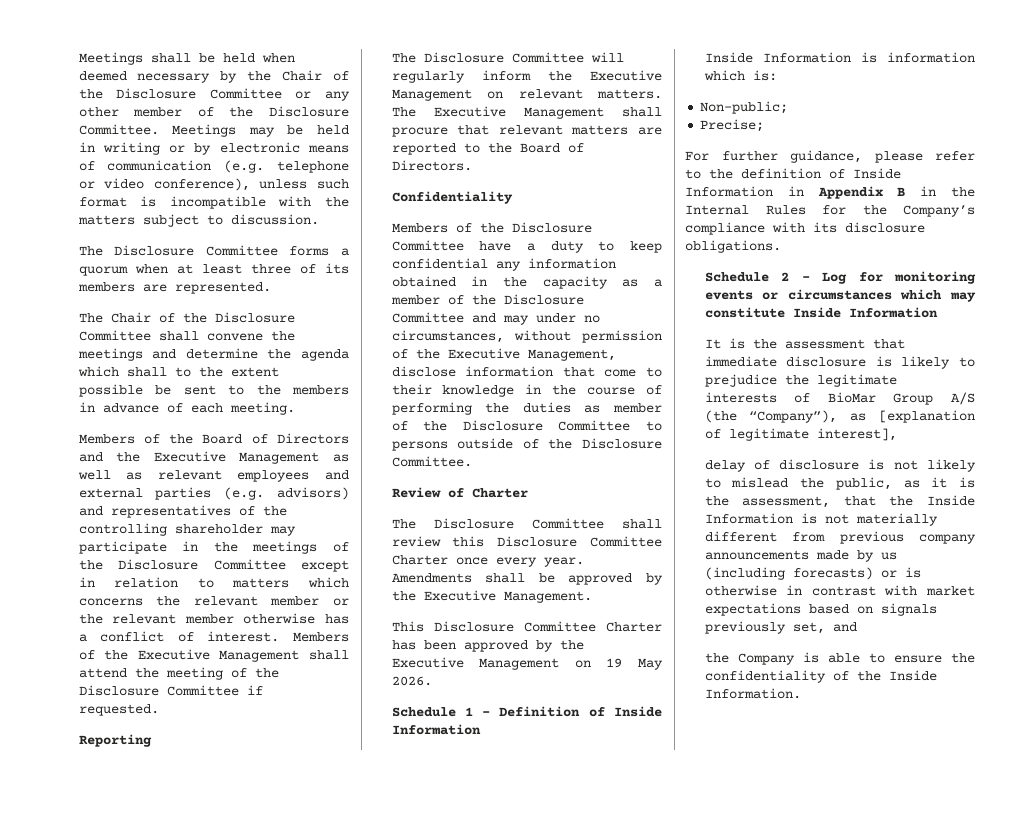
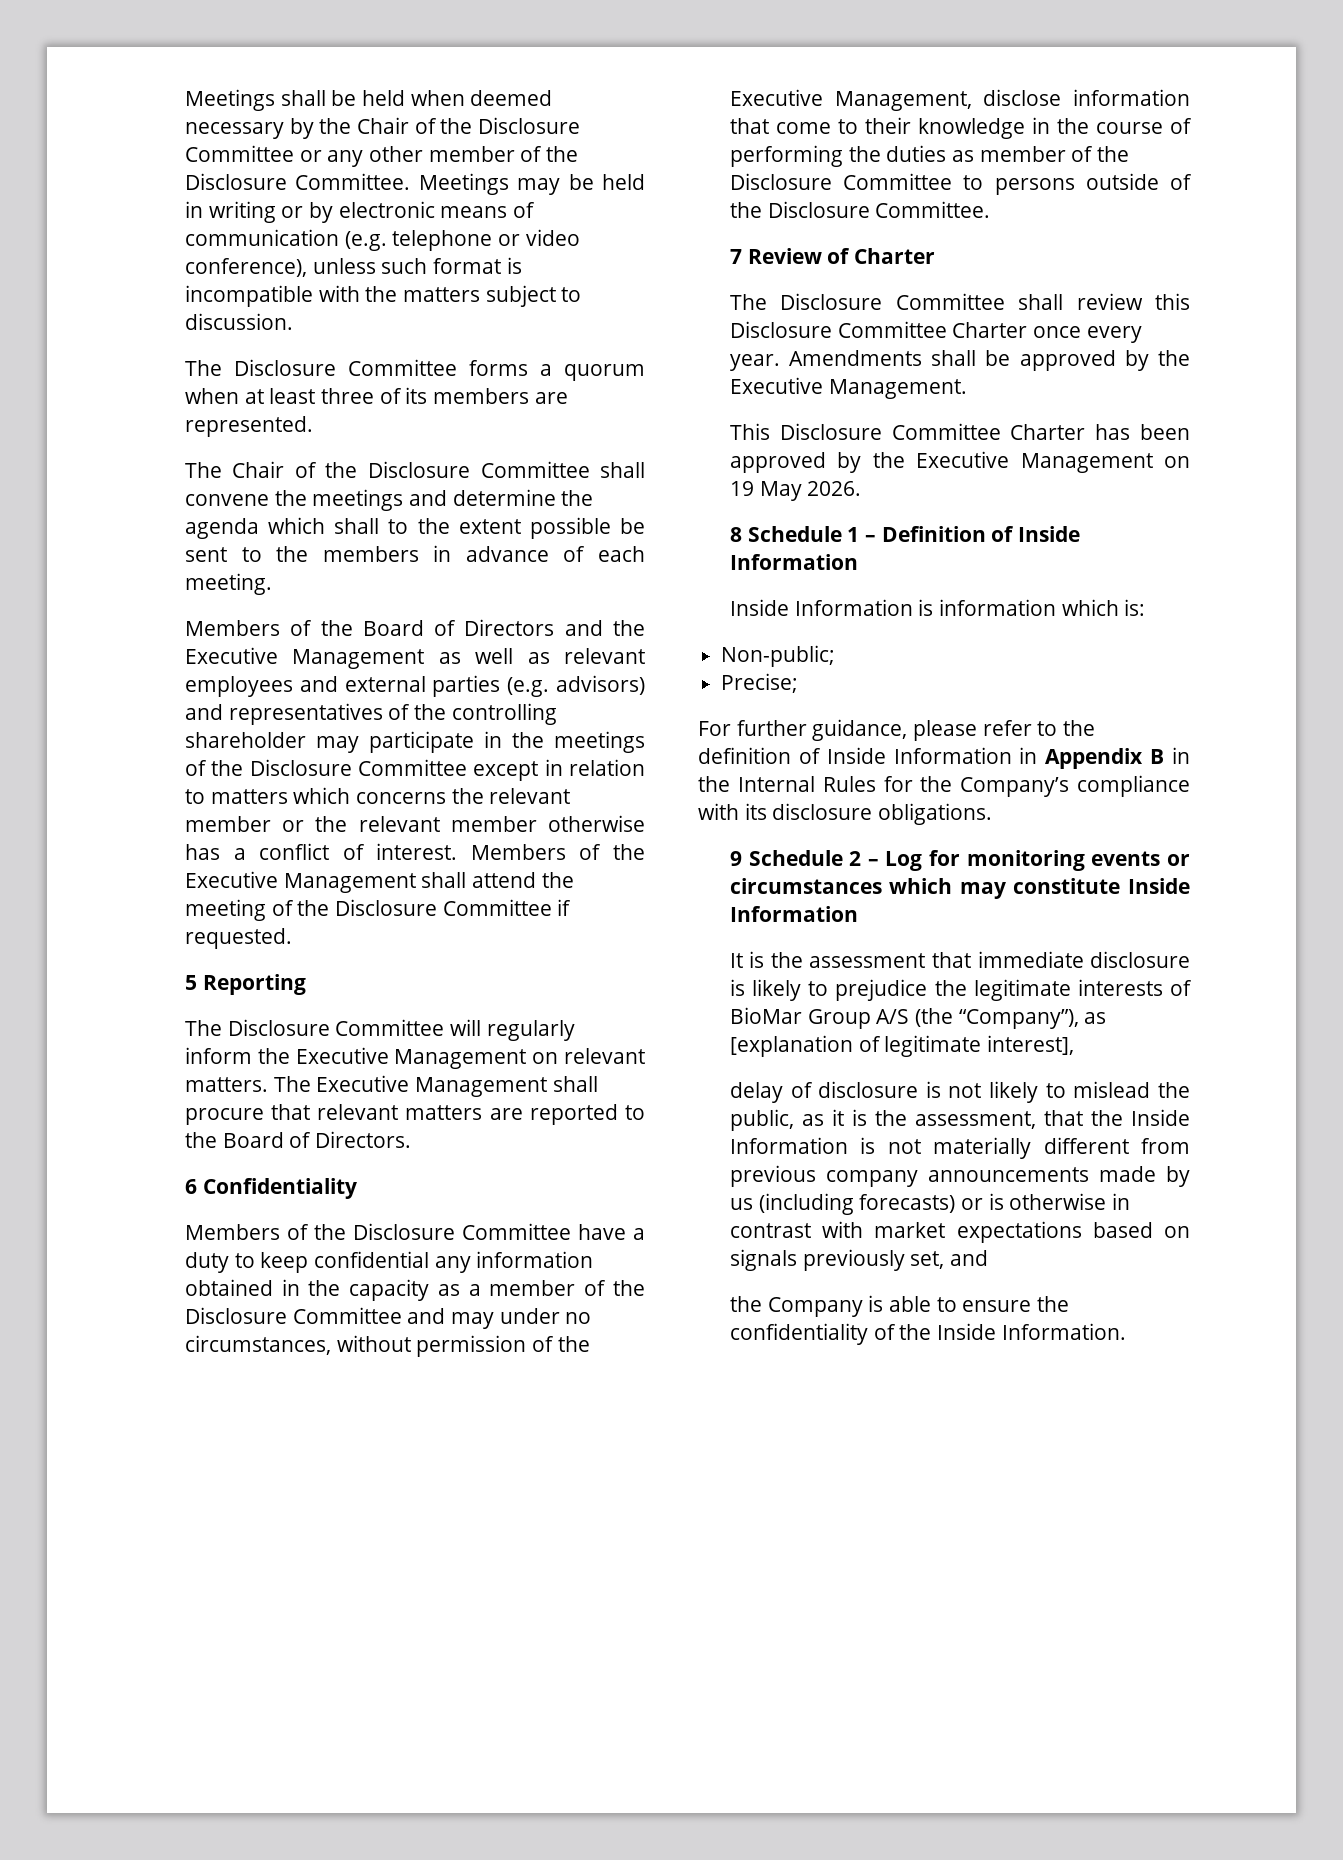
- Reporting
+ 5 Reporting
- Confidentiality
+ 6 Confidentiality
- Review of Charter
+ 7 Review of Charter
- Schedule 1 – Definition of Inside Information
+ 8 Schedule 1 – Definition of Inside Information
- Schedule 2 – Log for monitoring events or circumstances which may constitute Inside Information
+ 9 Schedule 2 – Log for monitoring events or circumstances which may constitute Inside Information

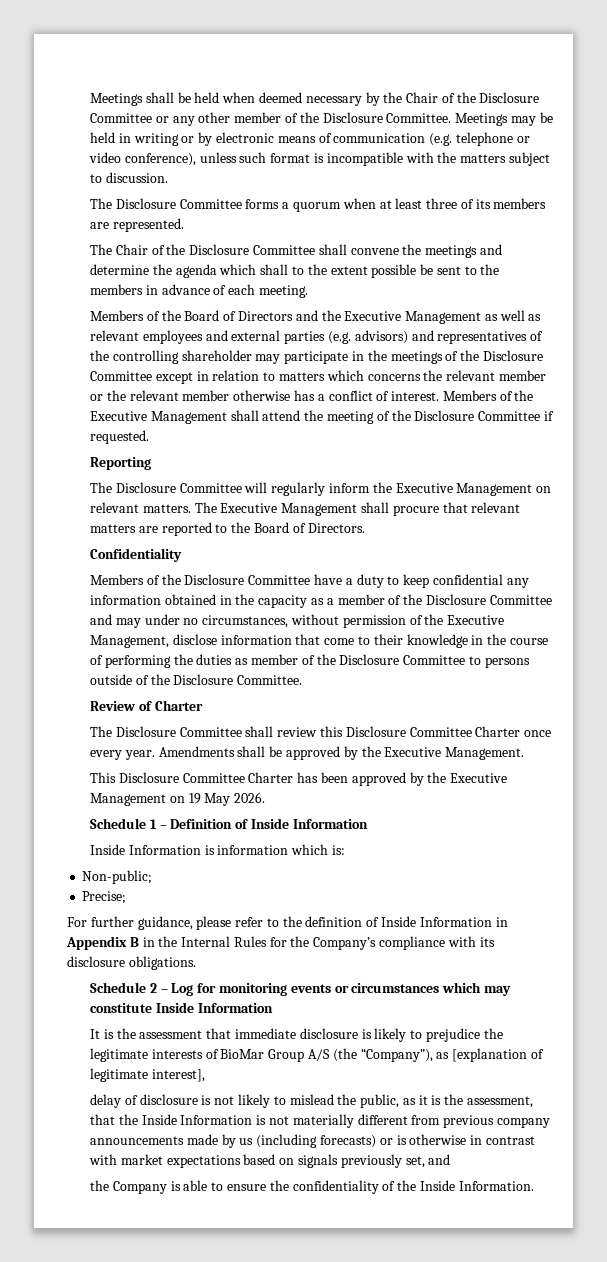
- 5 Reporting
+ Reporting
- 6 Confidentiality
+ Confidentiality
- 7 Review of Charter
+ Review of Charter
- 8 Schedule 1 – Definition of Inside Information
+ Schedule 1 – Definition of Inside Information
- 9 Schedule 2 – Log for monitoring events or circumstances which may constitute Inside Information
+ Schedule 2 – Log for monitoring events or circumstances which may constitute Inside Information

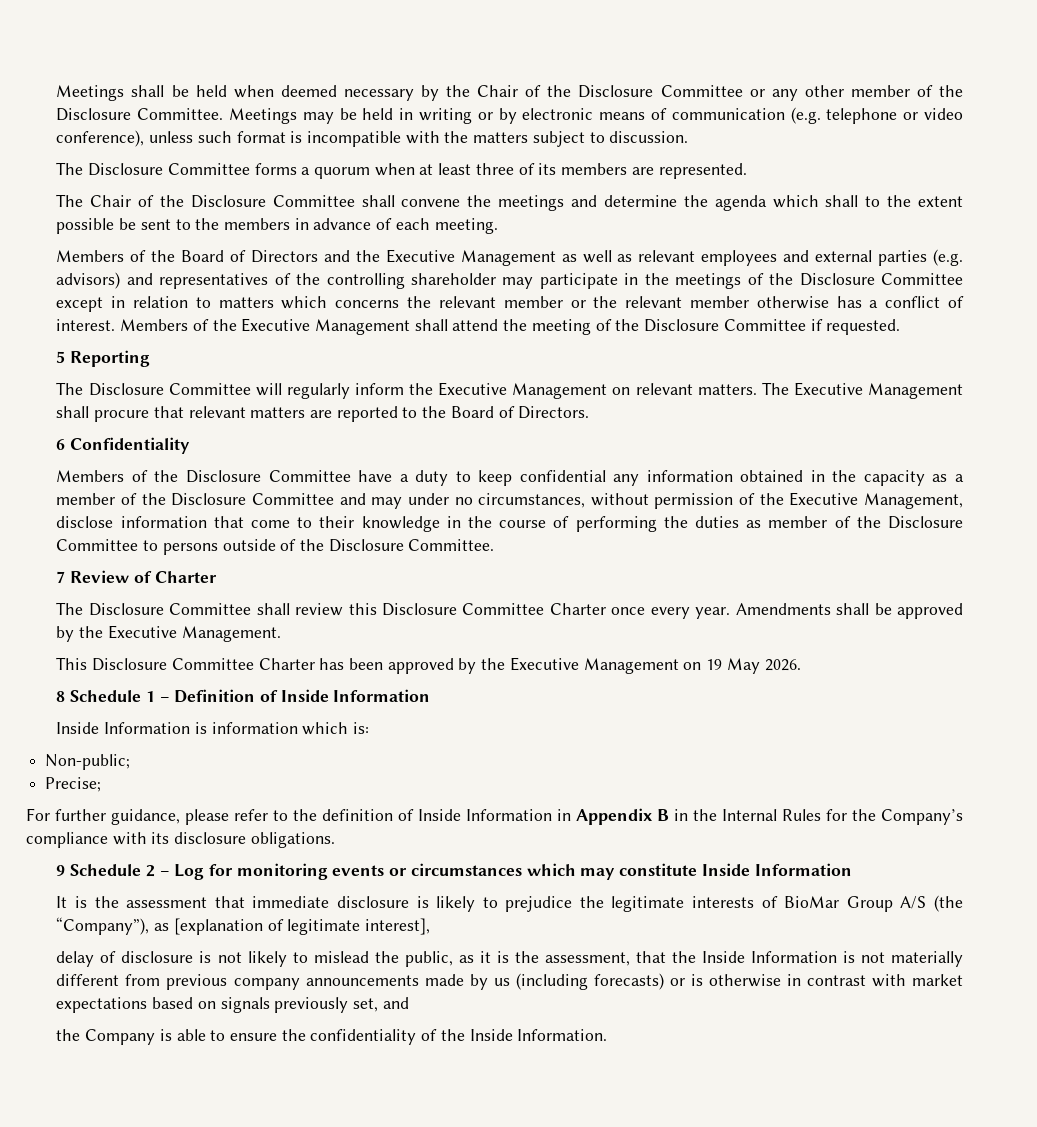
- Reporting
+ 5 Reporting
- Confidentiality
+ 6 Confidentiality
- Review of Charter
+ 7 Review of Charter
- Schedule 1 – Definition of Inside Information
+ 8 Schedule 1 – Definition of Inside Information
- Schedule 2 – Log for monitoring events or circumstances which may constitute Inside Information
+ 9 Schedule 2 – Log for monitoring events or circumstances which may constitute Inside Information

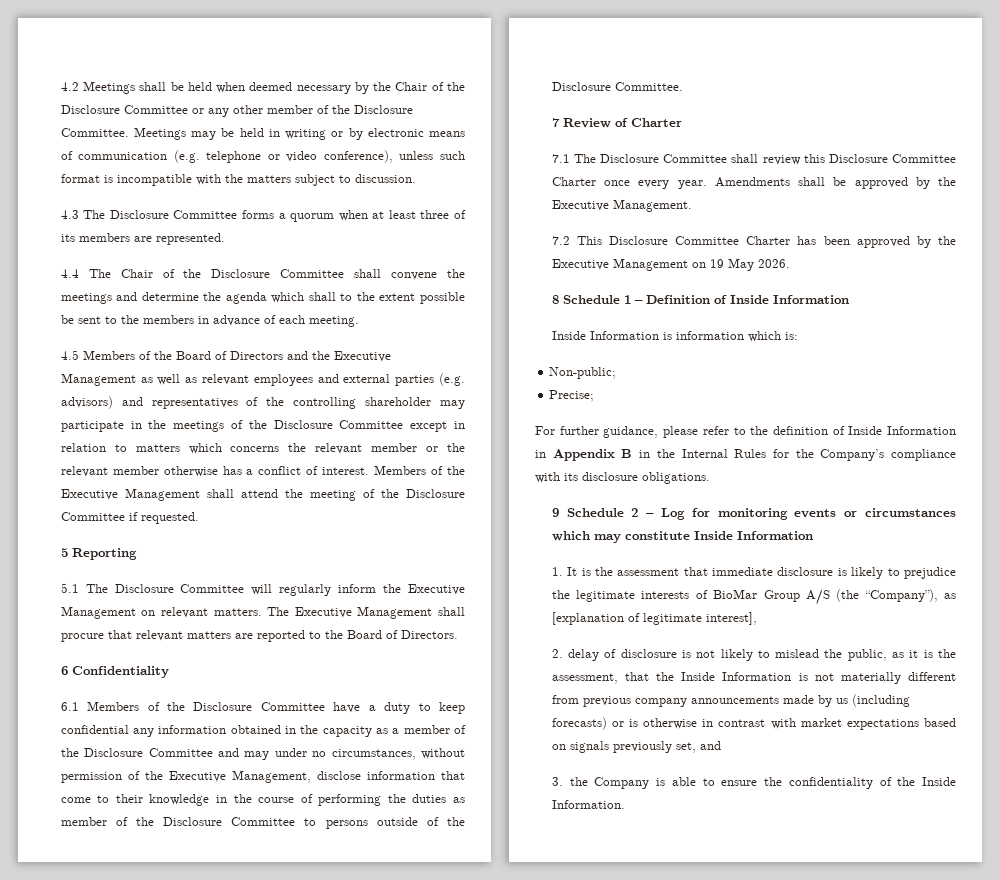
- Meetings shall be held when deemed necessary by the Chair of the Disclosure Committee or any other member of the Disclosure Committee.
+ 4.2 Meetings shall be held when deemed necessary by the Chair of the Disclosure Committee or any other member of the Disclosure Committee.
- The Disclosure Committee forms a quorum when at least three of its members are represented.
+ 4.3 The Disclosure Committee forms a quorum when at least three of its members are represented.
- The Chair of the Disclosure Committee shall convene the meetings and determine the agenda which shall to the extent possible be sent to the members in advance of each meeting.
+ 4.4 The Chair of the Disclosure Committee shall convene the meetings and determine the agenda which shall to the extent possible be sent to the members in advance of each meeting.
- Members of the Board of Directors and the Executive Management as well as relevant employees and external parties (e.g. advisors) and representatives of the controlling shareholder may participate in the meetings of the Disclosure Committee except in relation to matters which concerns the relevant member or the relevant member otherwise has a conflict of interest.
+ 4.5 Members of the Board of Directors and the Executive Management as well as relevant employees and external parties (e.g. advisors) and representatives of the controlling shareholder may participate in the meetings of the Disclosure Committee except in relation to matters which concerns the relevant member or the relevant member otherwise has a conflict of interest.
- The Disclosure Committee will regularly inform the Executive Management on relevant matters.
+ 5.1 The Disclosure Committee will regularly inform the Executive Management on relevant matters.
- Members of the Disclosure Committee have a duty to keep confidential any information obtained in the capacity as a member of the Disclosure Committee and may under no circumstances, without permission of the Executive Management, disclose information that come to their knowledge in the course of performing the duties as member of the Disclosure Committee to persons outside of the Disclosure Committee.
+ 6.1 Members of the Disclosure Committee have a duty to keep confidential any information obtained in the capacity as a member of the Disclosure Committee and may under no circumstances, without permission of the Executive Management, disclose information that come to their knowledge in the course of performing the duties as member of the Disclosure Committee to persons outside of the Disclosure Committee.
- The Disclosure Committee shall review this Disclosure Committee Charter once every year.
+ 7.1 The Disclosure Committee shall review this Disclosure Committee Charter once every year.
- This Disclosure Committee Charter has been approved by the Executive Management on 19 May 2026.
+ 7.2 This Disclosure Committee Charter has been approved by the Executive Management on 19 May 2026.
- It is the assessment that immediate disclosure is likely to prejudice the legitimate interests of BioMar Group A/S (the “Company”), as [explanation of legitimate interest],
+ 1. It is the assessment that immediate disclosure is likely to prejudice the legitimate interests of BioMar Group A/S (the “Company”), as [explanation of legitimate interest],
- delay of disclosure is not likely to mislead the public, as it is the assessment, that the Inside Information is not materially different from previous company announcements made by us (including forecasts) or is otherwise in contrast with market expectations based on signals previously set, and
+ 2. delay of disclosure is not likely to mislead the public, as it is the assessment, that the Inside Information is not materially different from previous company announcements made by us (including forecasts) or is otherwise in contrast with market expectations based on signals previously set, and
- the Company is able to ensure the confidentiality of the Inside Information.
+ 3. the Company is able to ensure the confidentiality of the Inside Information.

